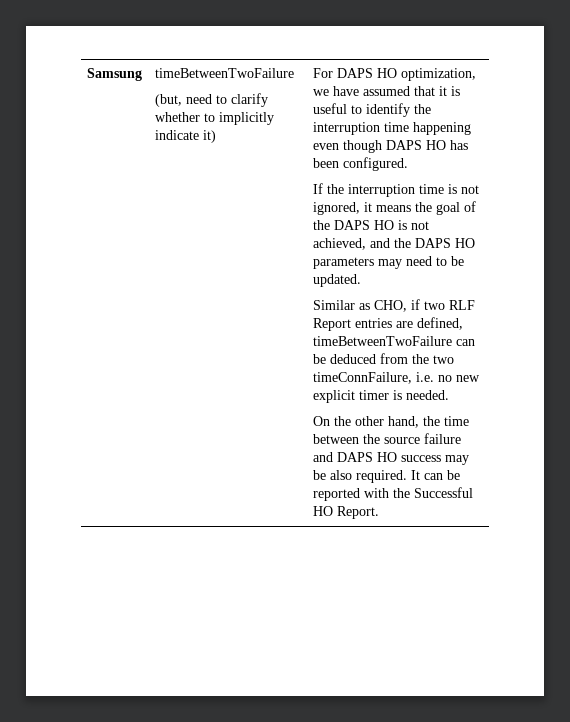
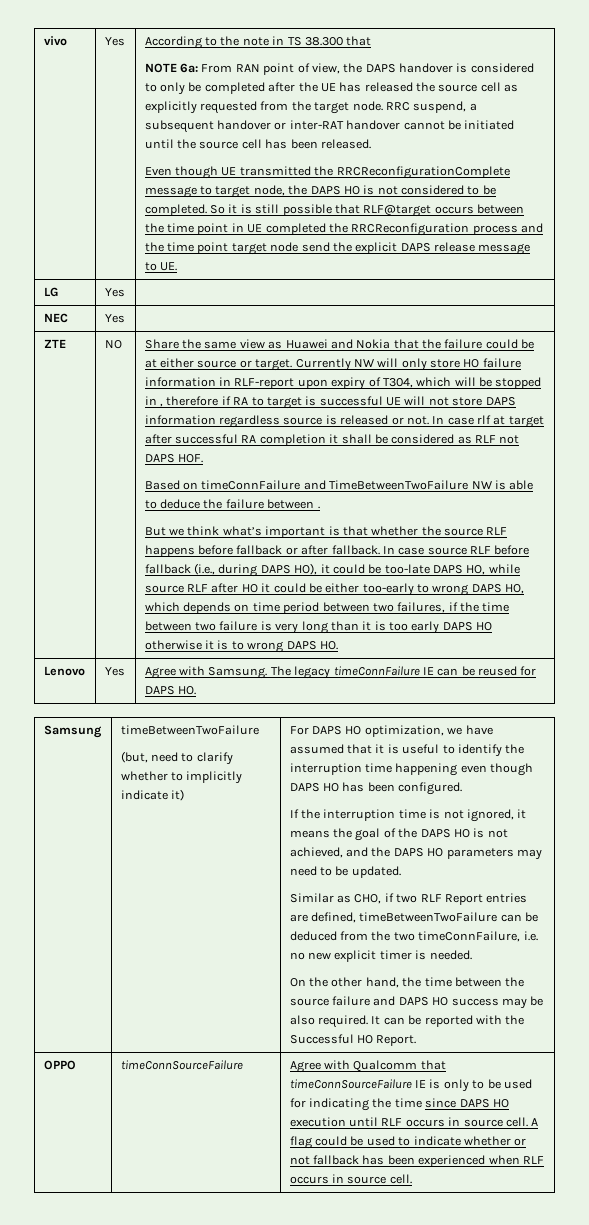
+ vivo | Yes | According to the note in TS 38.300 that
+ NOTE 6a: From RAN point of view, the DAPS handover is considered to only be completed after the UE has released the source cell as explicitly requested from the target node. RRC suspend, a subsequent handover or inter-RAT handover cannot be initiated until the source cell has been released.
+ Even though UE transmitted the RRCReconfigurationComplete message to target node, the DAPS HO is not considered to be completed. So it is still possible that RLF@target occurs between the time point in UE completed the RRCReconfiguration process and the time point target node send the explicit DAPS release message to UE.
+ LG | Yes |
+ NEC | Yes |
+ ZTE | NO | Share the same view as Huawei and Nokia that the failure could be at either source or target. Currently NW will only store HO failure information in RLF-report upon expiry of T304, which will be stopped in , therefore if RA to target is successful UE will not store DAPS information regardless source is released or not. In case rlf at target after successful RA completion it shall be considered as RLF not DAPS HOF.
+ Based on timeConnFailure and TimeBetweenTwoFailure NW is able to deduce the failure between .
+ But we think what’s important is that whether the source RLF happens before fallback or after fallback. In case source RLF before fallback (i.e., during DAPS HO), it could be too-late DAPS HO, while source RLF after HO it could be either too-early to wrong DAPS HO, which depends on time period between two failures, if the time between two failure is very long than it is too early DAPS HO otherwise it is to wrong DAPS HO.
+ Lenovo | Yes | Agree with Samsung. The legacy timeConnFailure IE can be reused for DAPS HO.
+ OPPO | timeConnSourceFailure | Agree with Qualcomm that timeConnSourceFailure IE is only to be used for indicating the time since DAPS HO execution until RLF occurs in source cell. A flag could be used to indicate whether or not fallback has been experienced when RLF occurs in source cell.

